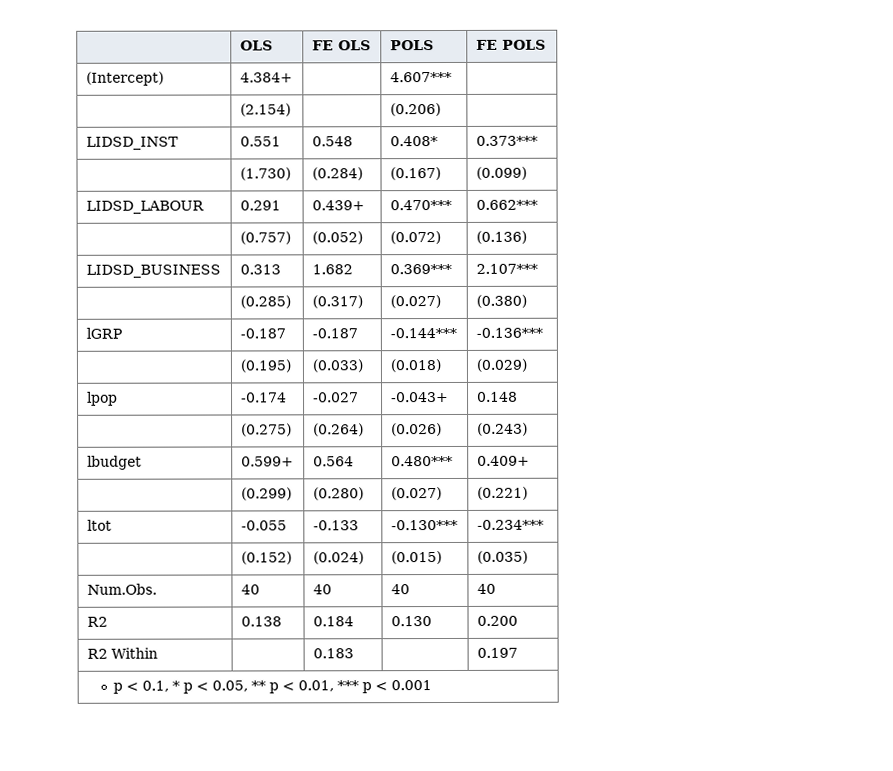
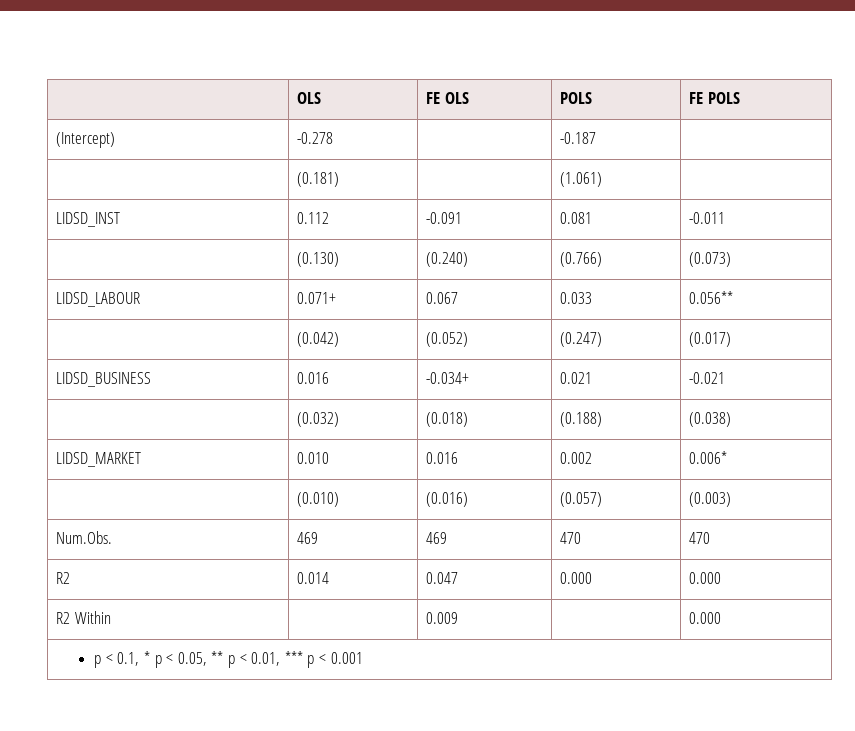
- (Intercept) | 4.384+ | | 4.607*** |
- | (2.154) | | (0.206) |
- LIDSD_INST | 0.551 | 0.548 | 0.408* | 0.373***
- | (1.730) | (0.284) | (0.167) | (0.099)
- LIDSD_LABOUR | 0.291 | 0.439+ | 0.470*** | 0.662***
- | (0.757) | (0.052) | (0.072) | (0.136)
+ (Intercept) | -0.278 | | -0.187 |
+ | (0.181) | | (1.061) |
+ LIDSD_INST | 0.112 | -0.091 | 0.081 | -0.011
+ | (0.130) | (0.240) | (0.766) | (0.073)
+ LIDSD_LABOUR | 0.071+ | 0.067 | 0.033 | 0.056**
+ | (0.042) | (0.052) | (0.247) | (0.017)
- LIDSD_BUSINESS | 0.313 | 1.682 | 0.369*** | 2.107***
- | (0.285) | (0.317) | (0.027) | (0.380)
- lGRP | -0.187 | -0.187 | -0.144*** | -0.136***
- | (0.195) | (0.033) | (0.018) | (0.029)
- lpop | -0.174 | -0.027 | -0.043+ | 0.148
- | (0.275) | (0.264) | (0.026) | (0.243)
- lbudget | 0.599+ | 0.564 | 0.480*** | 0.409+
- | (0.299) | (0.280) | (0.027) | (0.221)
- ltot | -0.055 | -0.133 | -0.130*** | -0.234***
- | (0.152) | (0.024) | (0.015) | (0.035)
- Num.Obs. | 40 | 40 | 40 | 40
- R2 | 0.138 | 0.184 | 0.130 | 0.200
+ LIDSD_BUSINESS | 0.016 | -0.034+ | 0.021 | -0.021
+ | (0.032) | (0.018) | (0.188) | (0.038)
+ LIDSD_MARKET | 0.010 | 0.016 | 0.002 | 0.006*
+ | (0.010) | (0.016) | (0.057) | (0.003)
+ Num.Obs. | 469 | 469 | 470 | 470
+ R2 | 0.014 | 0.047 | 0.000 | 0.000
- R2 Within | | 0.183 | | 0.197
+ R2 Within | | 0.009 | | 0.000

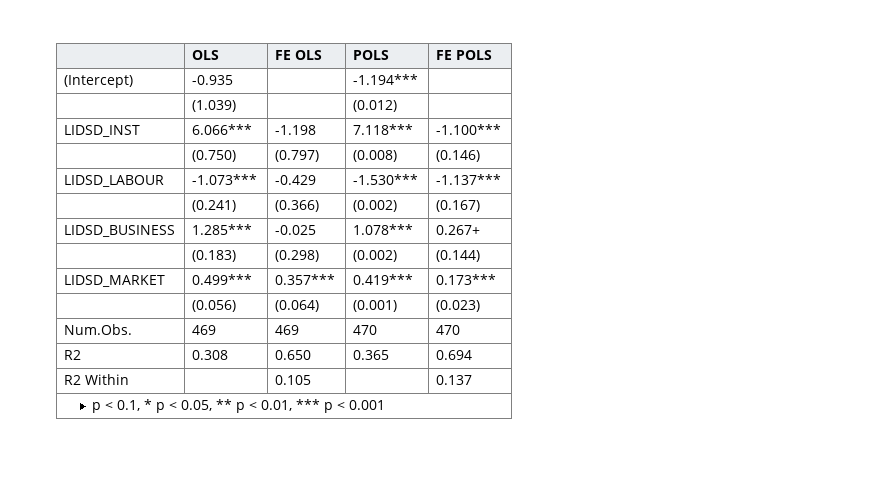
- (Intercept) | -0.278 | | -0.187 |
- | (0.181) | | (1.061) |
- LIDSD_INST | 0.112 | -0.091 | 0.081 | -0.011
- | (0.130) | (0.240) | (0.766) | (0.073)
- LIDSD_LABOUR | 0.071+ | 0.067 | 0.033 | 0.056**
- | (0.042) | (0.052) | (0.247) | (0.017)
- LIDSD_BUSINESS | 0.016 | -0.034+ | 0.021 | -0.021
- | (0.032) | (0.018) | (0.188) | (0.038)
- LIDSD_MARKET | 0.010 | 0.016 | 0.002 | 0.006*
- | (0.010) | (0.016) | (0.057) | (0.003)
+ (Intercept) | -0.935 | | -1.194*** |
+ | (1.039) | | (0.012) |
+ LIDSD_INST | 6.066*** | -1.198 | 7.118*** | -1.100***
+ | (0.750) | (0.797) | (0.008) | (0.146)
+ LIDSD_LABOUR | -1.073*** | -0.429 | -1.530*** | -1.137***
+ | (0.241) | (0.366) | (0.002) | (0.167)
+ LIDSD_BUSINESS | 1.285*** | -0.025 | 1.078*** | 0.267+
+ | (0.183) | (0.298) | (0.002) | (0.144)
+ LIDSD_MARKET | 0.499*** | 0.357*** | 0.419*** | 0.173***
+ | (0.056) | (0.064) | (0.001) | (0.023)
- R2 | 0.014 | 0.047 | 0.000 | 0.000
+ R2 | 0.308 | 0.650 | 0.365 | 0.694
- R2 Within | | 0.009 | | 0.000
+ R2 Within | | 0.105 | | 0.137

